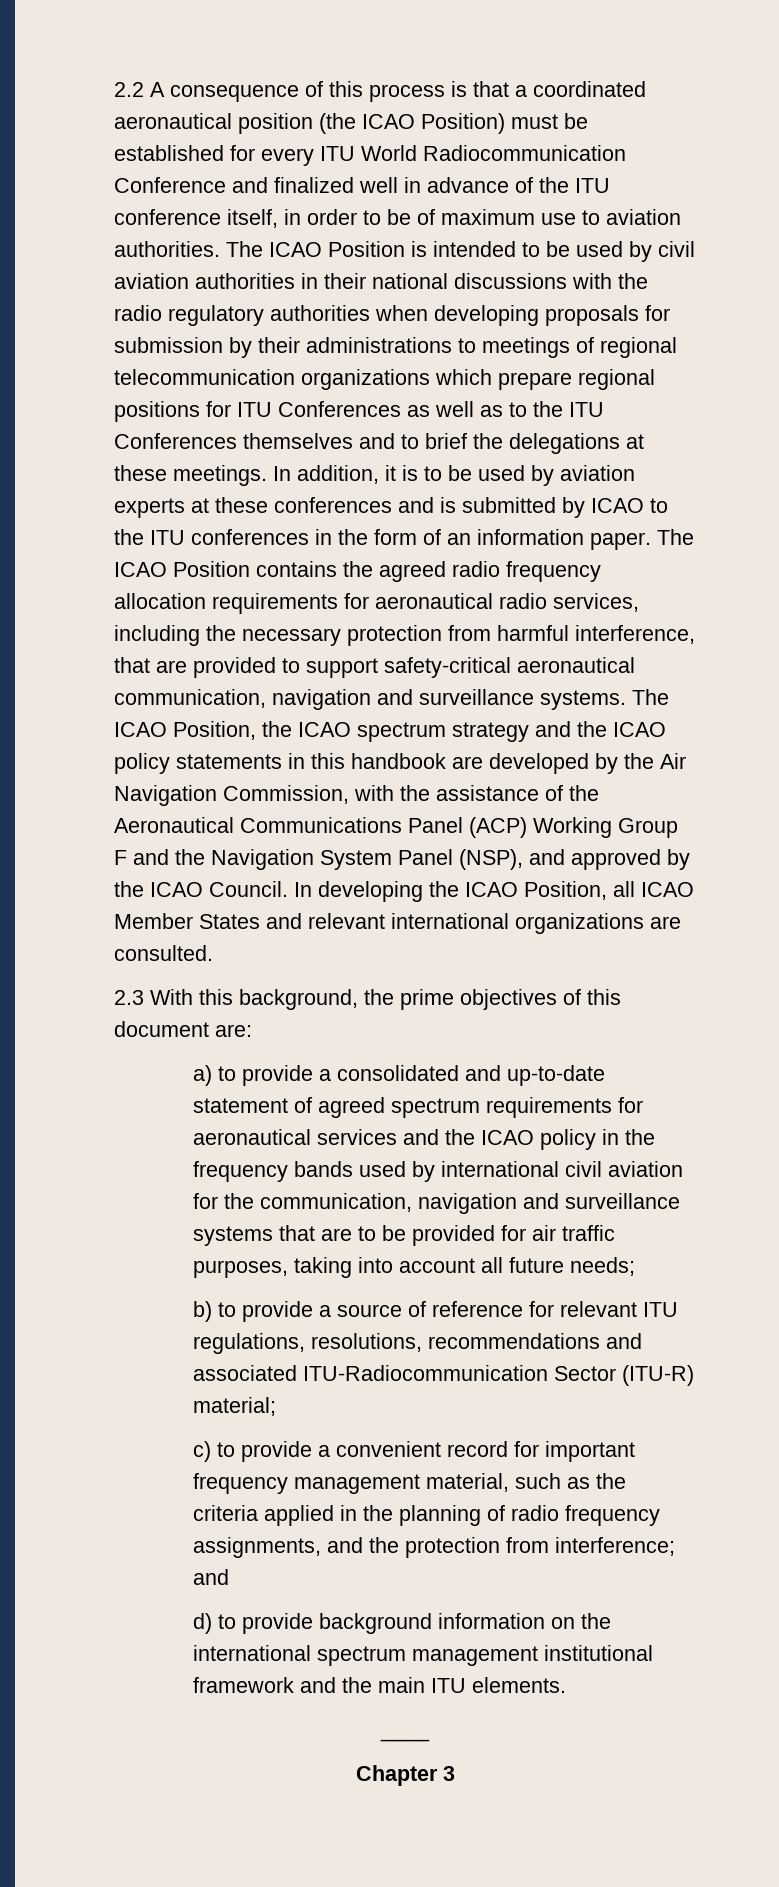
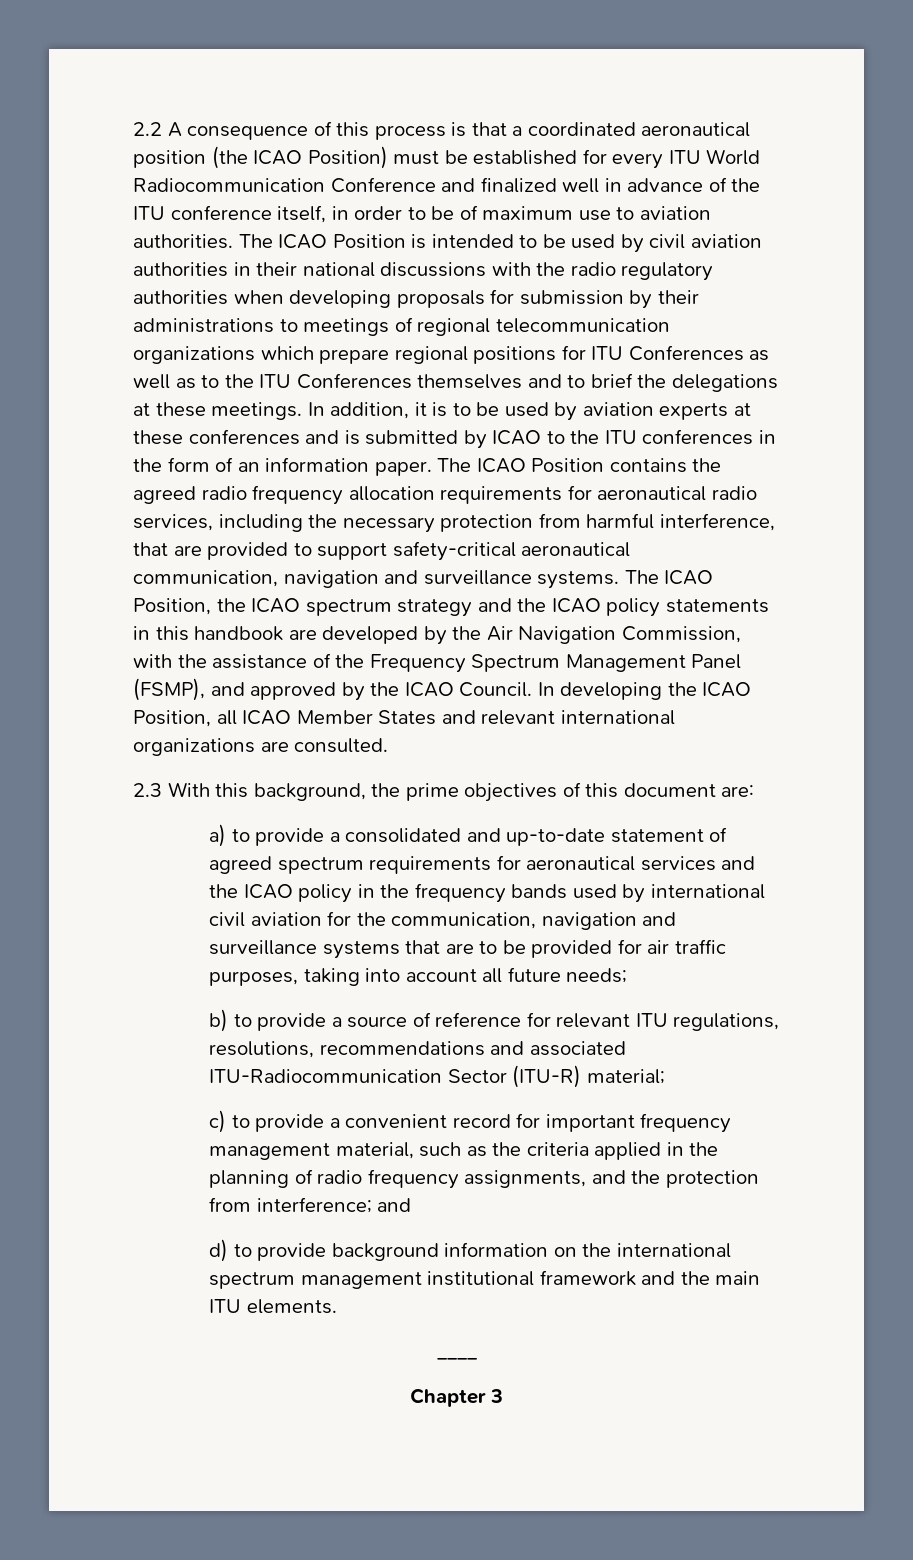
- The ICAO Position, the ICAO spectrum strategy and the ICAO policy statements in this handbook are developed by the Air Navigation Commission, with the assistance of the Aeronautical Communications Panel (ACP) Working Group F and the Navigation System Panel (NSP), and approved by the ICAO Council.
+ The ICAO Position, the ICAO spectrum strategy and the ICAO policy statements in this handbook are developed by the Air Navigation Commission, with the assistance of the Frequency Spectrum Management Panel (FSMP), and approved by the ICAO Council.

